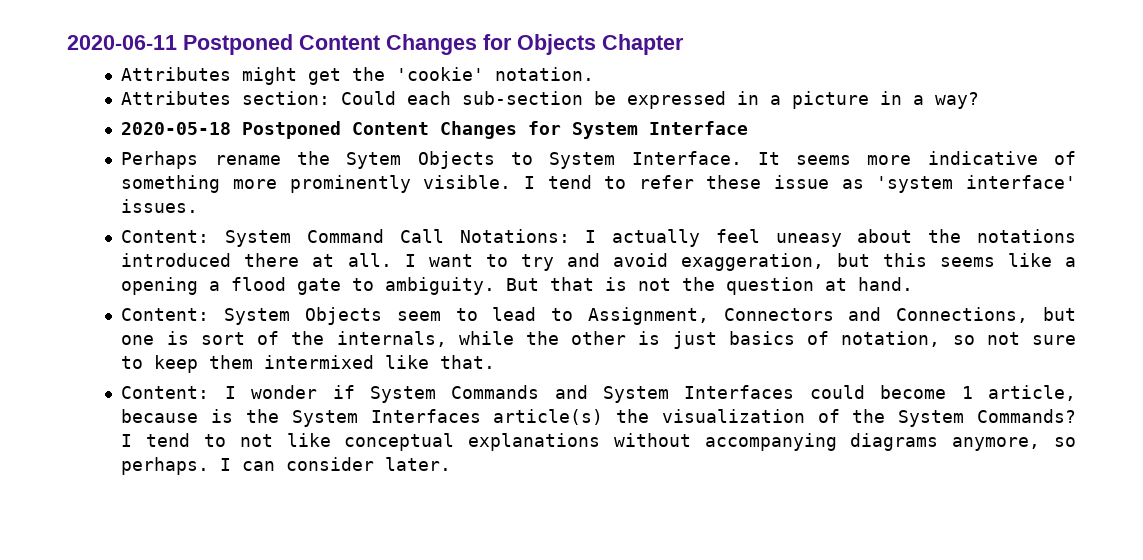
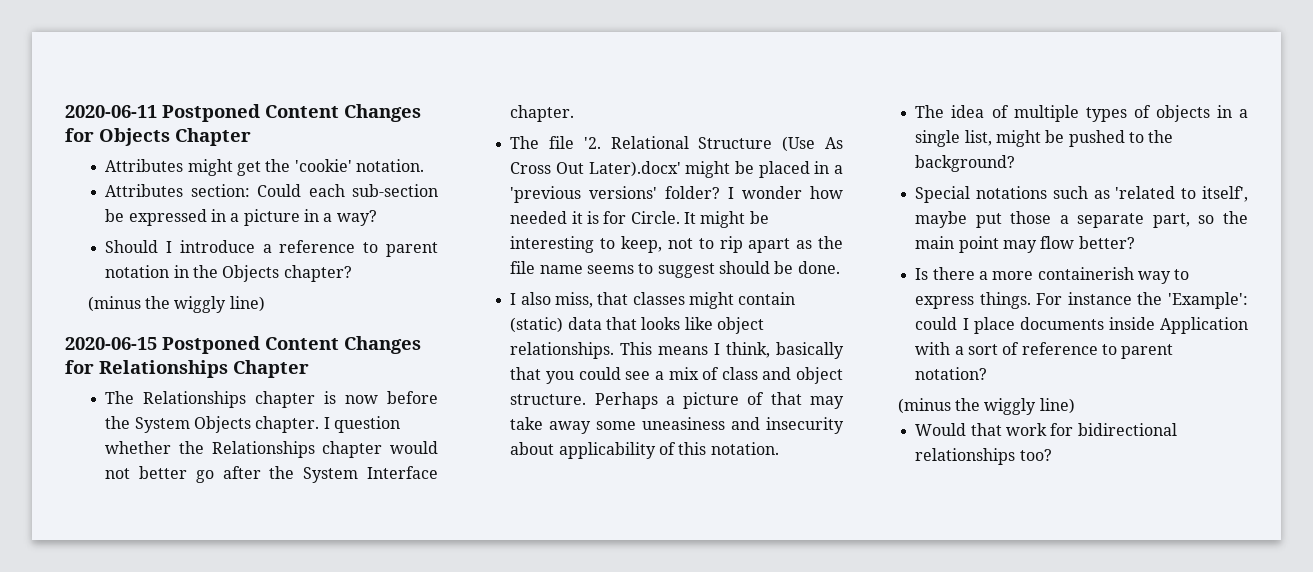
- 2020-05-18 Postponed Content Changes for System Interface
- Perhaps rename the Sytem Objects to System Interface. It seems more indicative of something more prominently visible. I tend to refer these issue as 'system interface' issues.
- Content: System Command Call Notations: I actually feel uneasy about the notations introduced there at all. I want to try and avoid exaggeration, but this seems like a opening a flood gate to ambiguity. But that is not the question at hand.
- Content: System Objects seem to lead to Assignment, Connectors and Connections, but one is sort of the internals, while the other is just basics of notation, so not sure to keep them intermixed like that.
- Content: I wonder if System Commands and System Interfaces could become 1 article, because is the System Interfaces article(s) the visualization of the System Commands? I tend to not like conceptual explanations without accompanying diagrams anymore, so perhaps. I can consider later.
+ Should I introduce a reference to parent notation in the Objects chapter?
+ (minus the wiggly line)
+ 2020-06-15 Postponed Content Changes for Relationships Chapter
+ The Relationships chapter is now before the System Objects chapter. I question whether the Relationships chapter would not better go after the System Interface chapter.
+ The file '2. Relational Structure (Use As Cross Out Later).docx' might be placed in a 'previous versions' folder? I wonder how needed it is for Circle. It might be interesting to keep, not to rip apart as the file name seems to suggest should be done.
+ I also miss, that classes might contain (static) data that looks like object relationships. This means I think, basically that you could see a mix of class and object structure. Perhaps a picture of that may take away some uneasiness and insecurity about applicability of this notation.
+ The idea of multiple types of objects in a single list, might be pushed to the background?
+ Special notations such as 'related to itself', maybe put those a separate part, so the main point may flow better?
+ Is there a more containerish way to express things. For instance the 'Example': could I place documents inside Application with a sort of reference to parent notation?
+ (minus the wiggly line)
+ Would that work for bidirectional relationships too?

